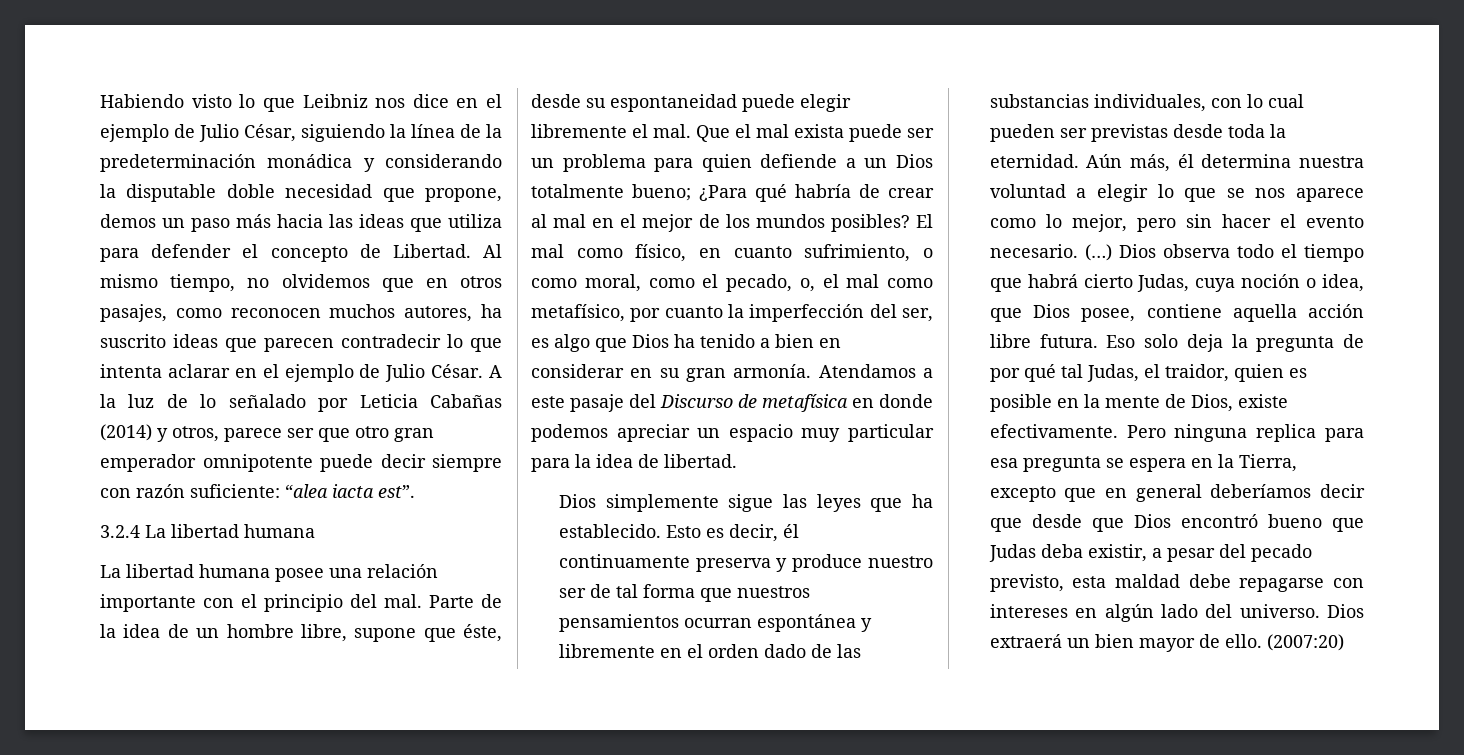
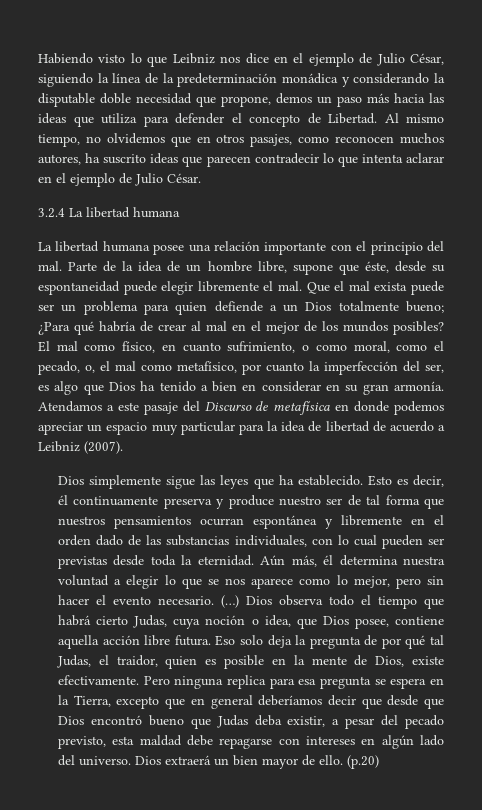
- A la luz de lo señalado por Leticia Cabañas (2014) y otros, parece ser que otro gran emperador omnipotente puede decir siempre con razón suficiente: “alea iacta est”.
- Atendamos a este pasaje del Discurso de metafísica en donde podemos apreciar un espacio muy particular para la idea de libertad.
+ Atendamos a este pasaje del Discurso de metafísica en donde podemos apreciar un espacio muy particular para la idea de libertad de acuerdo a Leibniz (2007).
- (2007:20)
+ (p.20)

